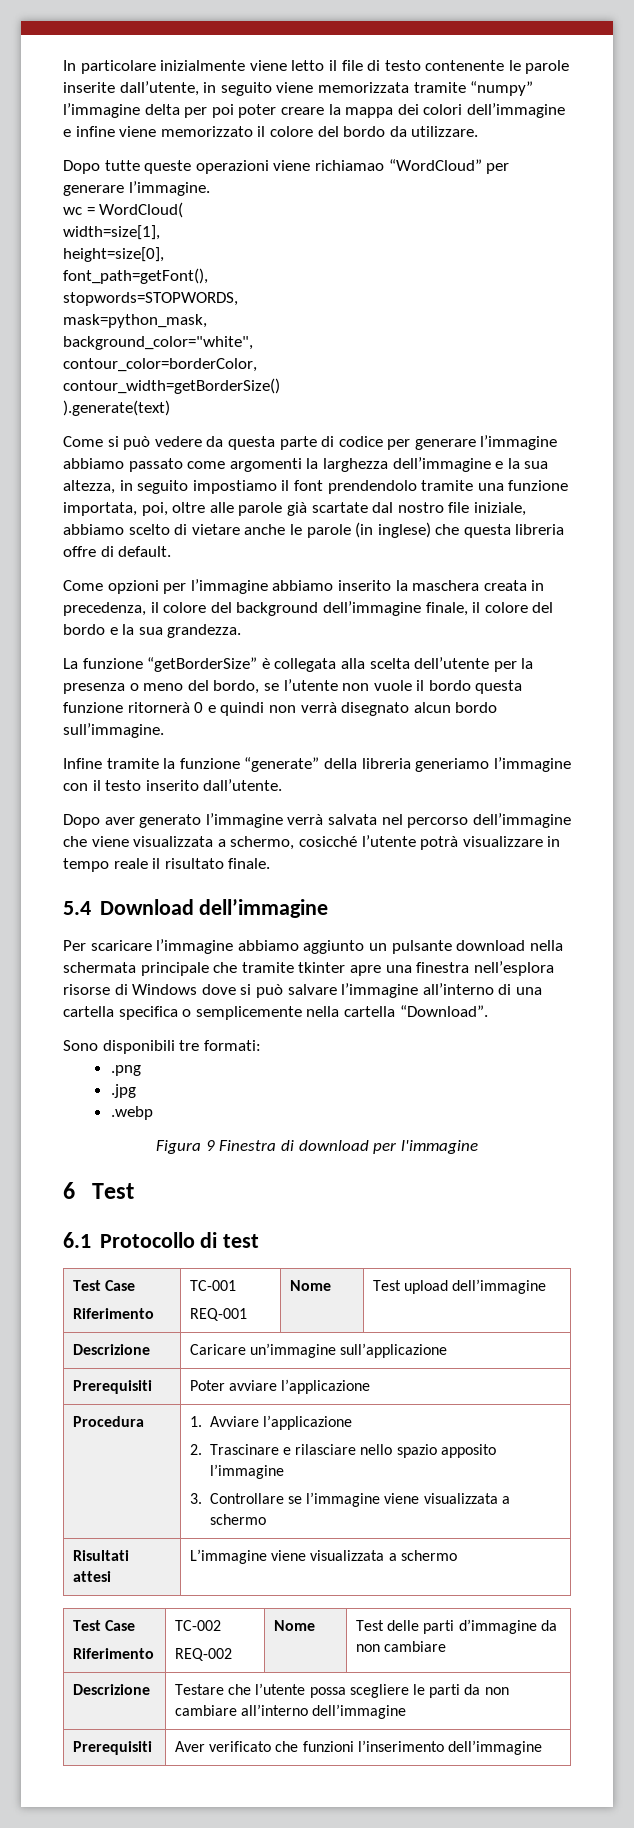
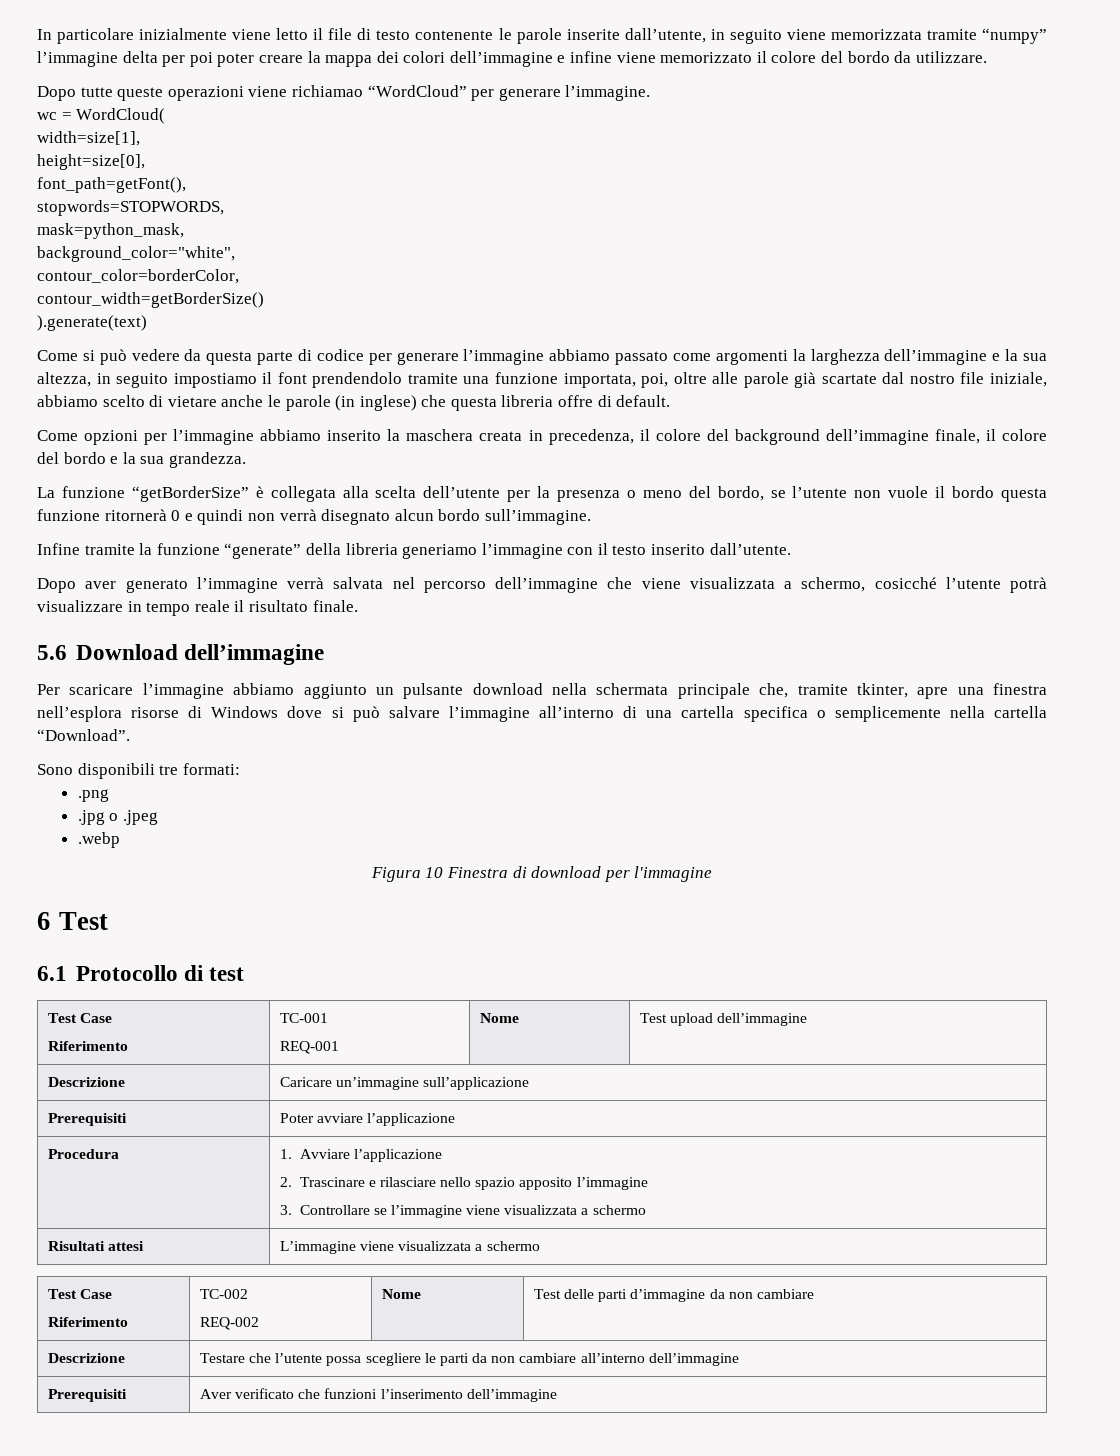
- 5.4 Download dell’immagine
+ 5.6 Download dell’immagine
- Per scaricare l’immagine abbiamo aggiunto un pulsante download nella schermata principale che tramite tkinter apre una finestra nell’esplora risorse di Windows dove si può salvare l’immagine all’interno di una cartella specifica o semplicemente nella cartella “Download”.
+ Per scaricare l’immagine abbiamo aggiunto un pulsante download nella schermata principale che, tramite tkinter, apre una finestra nell’esplora risorse di Windows dove si può salvare l’immagine all’interno di una cartella specifica o semplicemente nella cartella “Download”.
- .jpg
+ .jpg o .jpeg
- Figura 9 Finestra di download per l'immagine
+ Figura 10 Finestra di download per l'immagine

